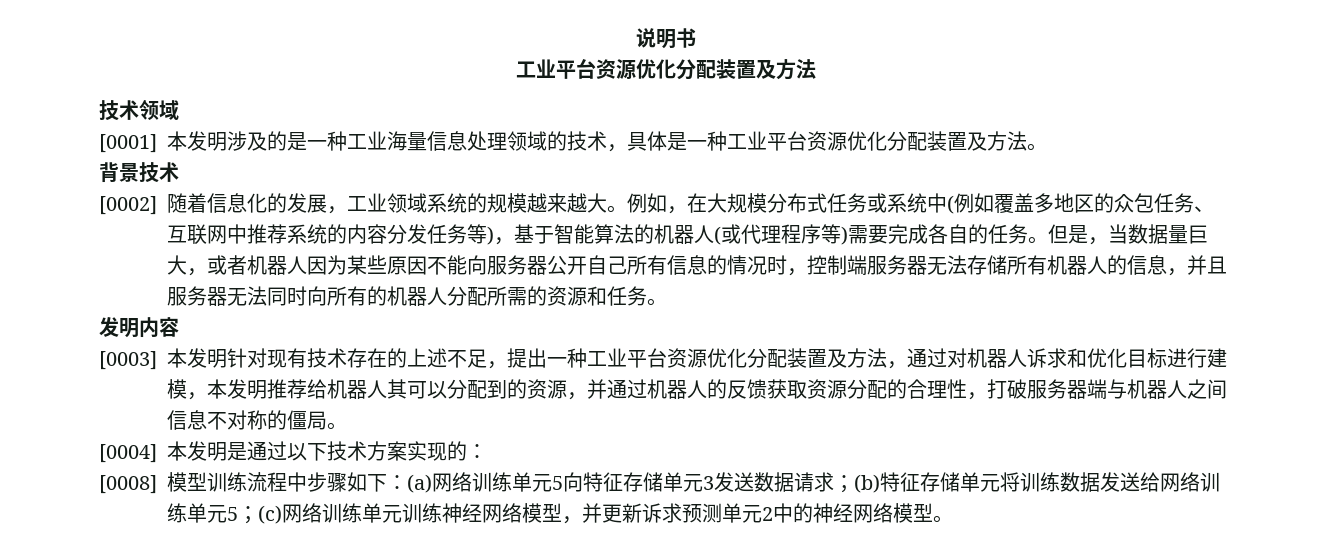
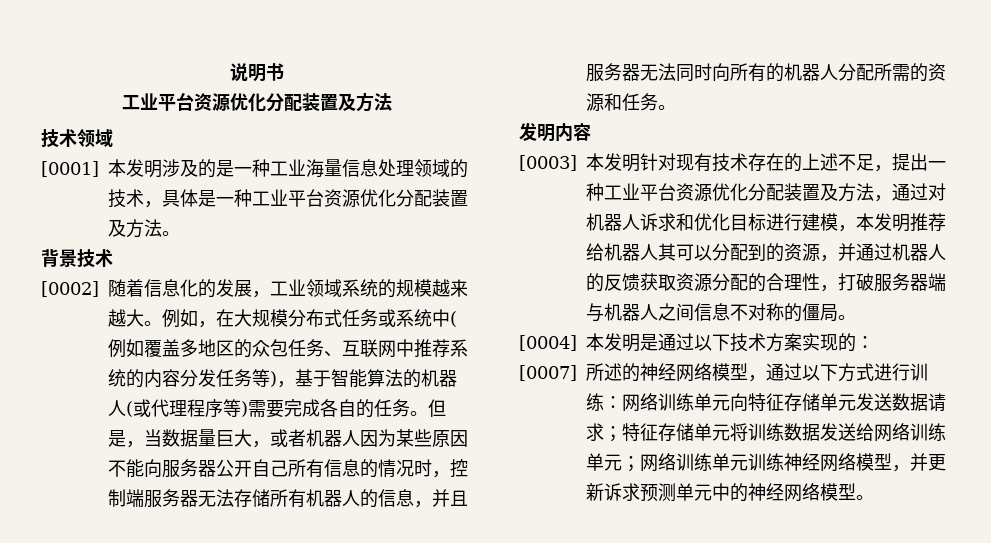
- [0008]模型训练流程中步骤如下：(a)网络训练单元5向特征存储单元3发送数据请求；(b)特征存储单元将训练数据发送给网络训练单元5；(c)网络训练单元训练神经网络模型，并更新诉求预测单元2中的神经网络模型。
+ [0007]所述的神经网络模型，通过以下方式进行训练：网络训练单元向特征存储单元发送数据请求；特征存储单元将训练数据发送给网络训练单元；网络训练单元训练神经网络模型，并更新诉求预测单元中的神经网络模型。

